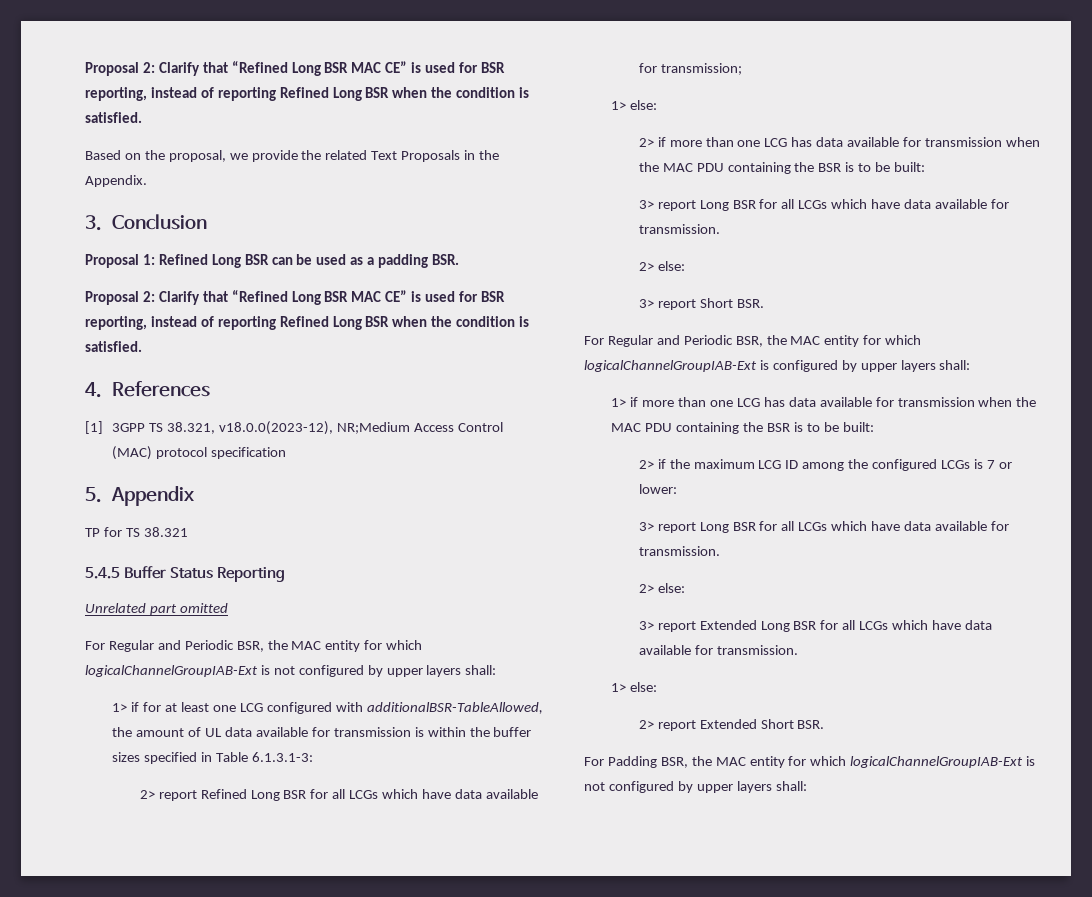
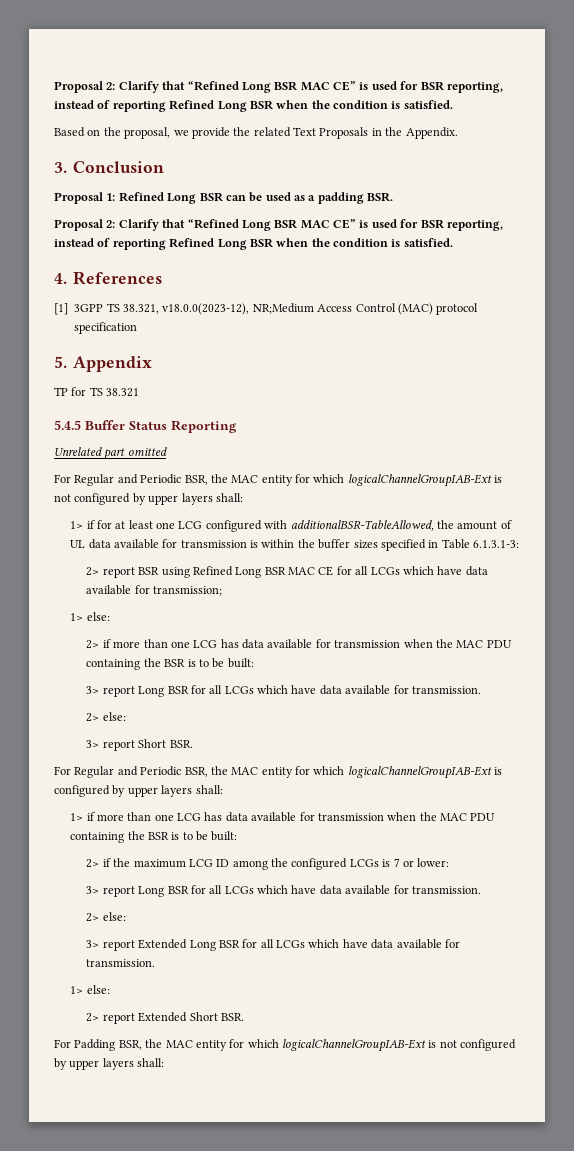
- 2> report Refined Long BSR for all LCGs which have data available for transmission;
+ 2> report BSR using Refined Long BSR MAC CE for all LCGs which have data available for transmission;

